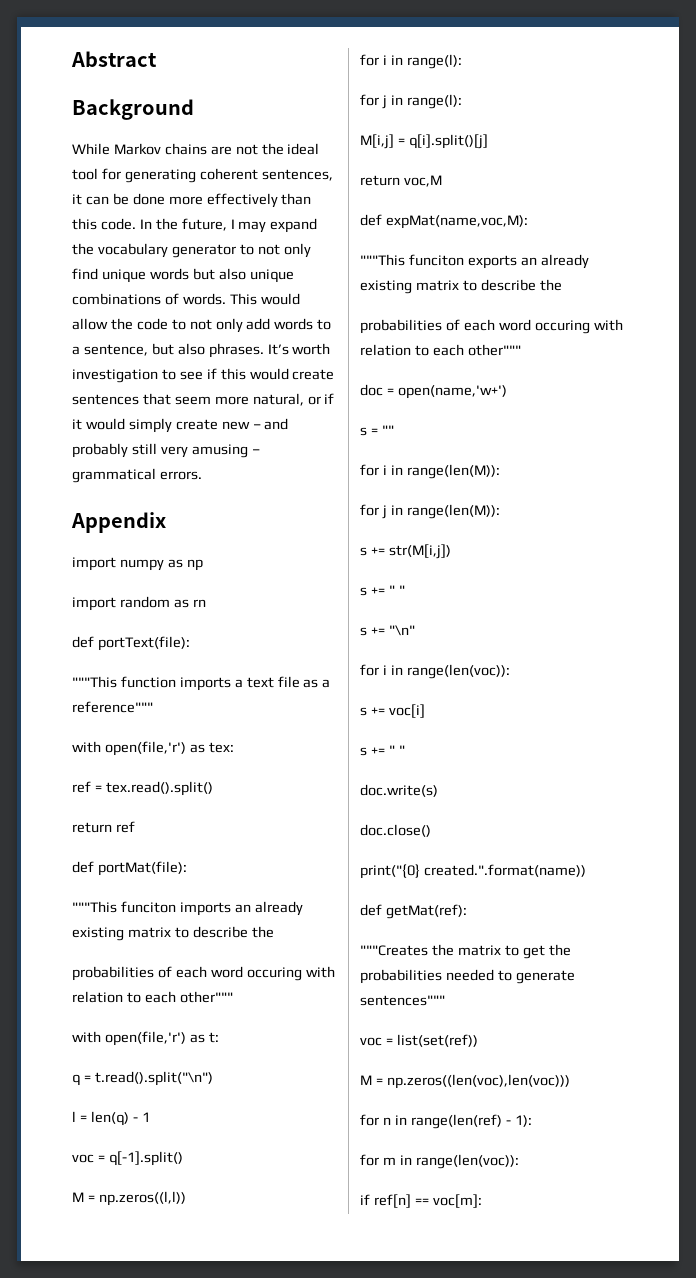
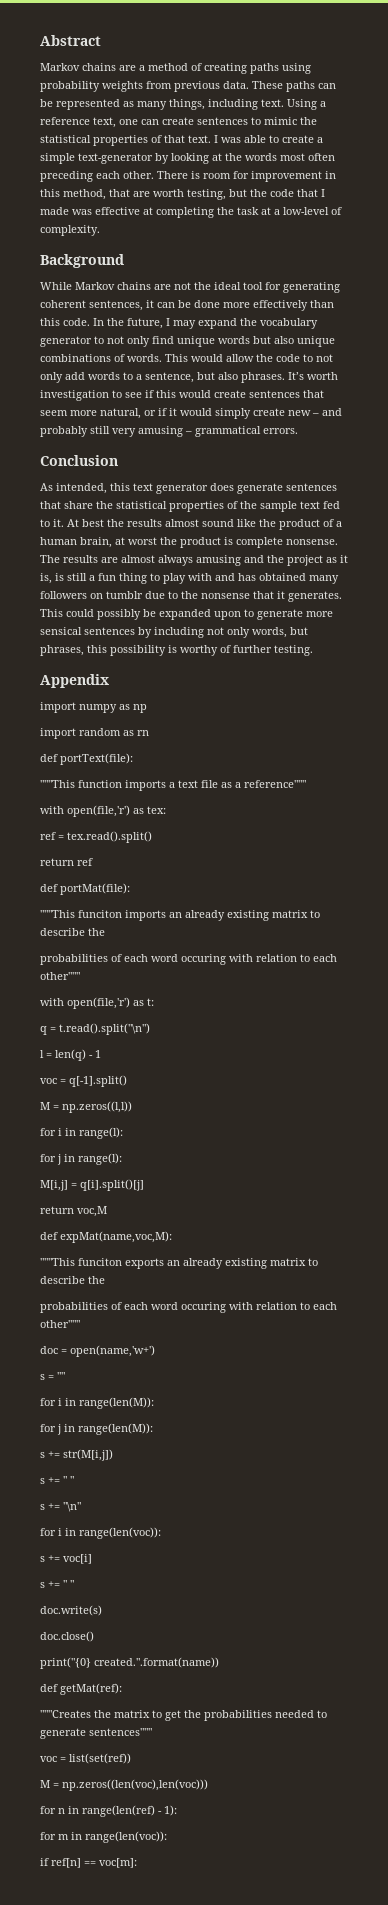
+ Markov chains are a method of creating paths using probability weights from previous data. These paths can be represented as many things, including text. Using a reference text, one can create sentences to mimic the statistical properties of that text. I was able to create a simple text-generator by looking at the words most often preceding each other. There is room for improvement in this method, that are worth testing, but the code that I made was effective at completing the task at a low-level of complexity.
+ Conclusion
+ As intended, this text generator does generate sentences that share the statistical properties of the sample text fed to it. At best the results almost sound like the product of a human brain, at worst the product is complete nonsense. The results are almost always amusing and the project as it is, is still a fun thing to play with and has obtained many followers on tumblr due to the nonsense that it generates. This could possibly be expanded upon to generate more sensical sentences by including not only words, but phrases, this possibility is worthy of further testing.

